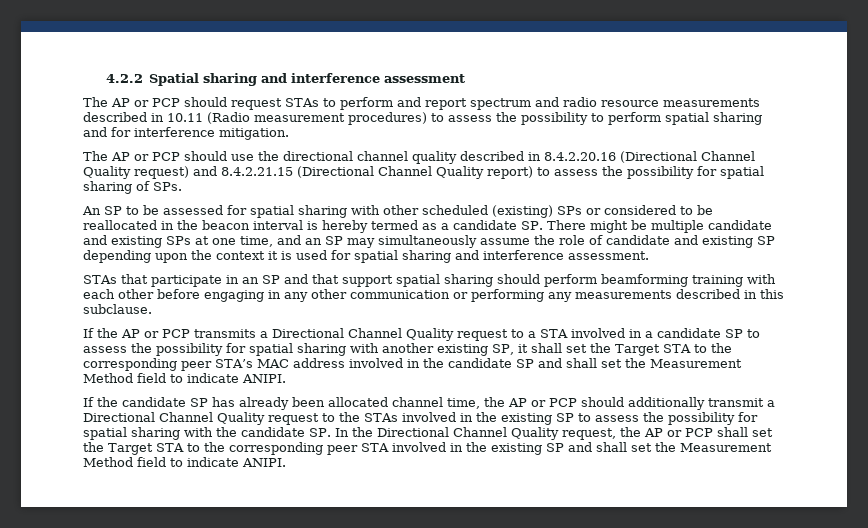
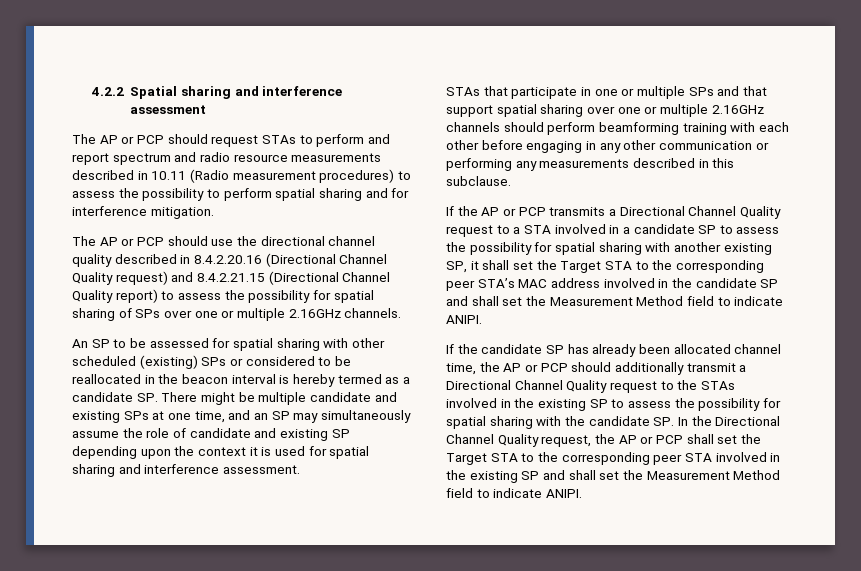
- The AP or PCP should use the directional channel quality described in 8.4.2.20.16 (Directional Channel Quality request) and 8.4.2.21.15 (Directional Channel Quality report) to assess the possibility for spatial sharing of SPs.
+ The AP or PCP should use the directional channel quality described in 8.4.2.20.16 (Directional Channel Quality request) and 8.4.2.21.15 (Directional Channel Quality report) to assess the possibility for spatial sharing of SPs over one or multiple 2.16GHz channels.
- STAs that participate in an SP and that support spatial sharing should perform beamforming training with each other before engaging in any other communication or performing any measurements described in this subclause.
+ STAs that participate in one or multiple SPs and that support spatial sharing over one or multiple 2.16GHz channels should perform beamforming training with each other before engaging in any other communication or performing any measurements described in this subclause.

